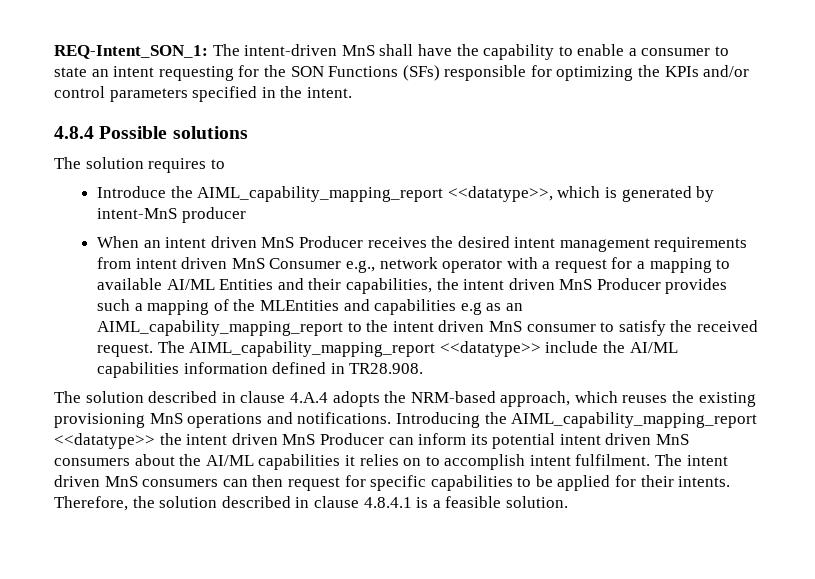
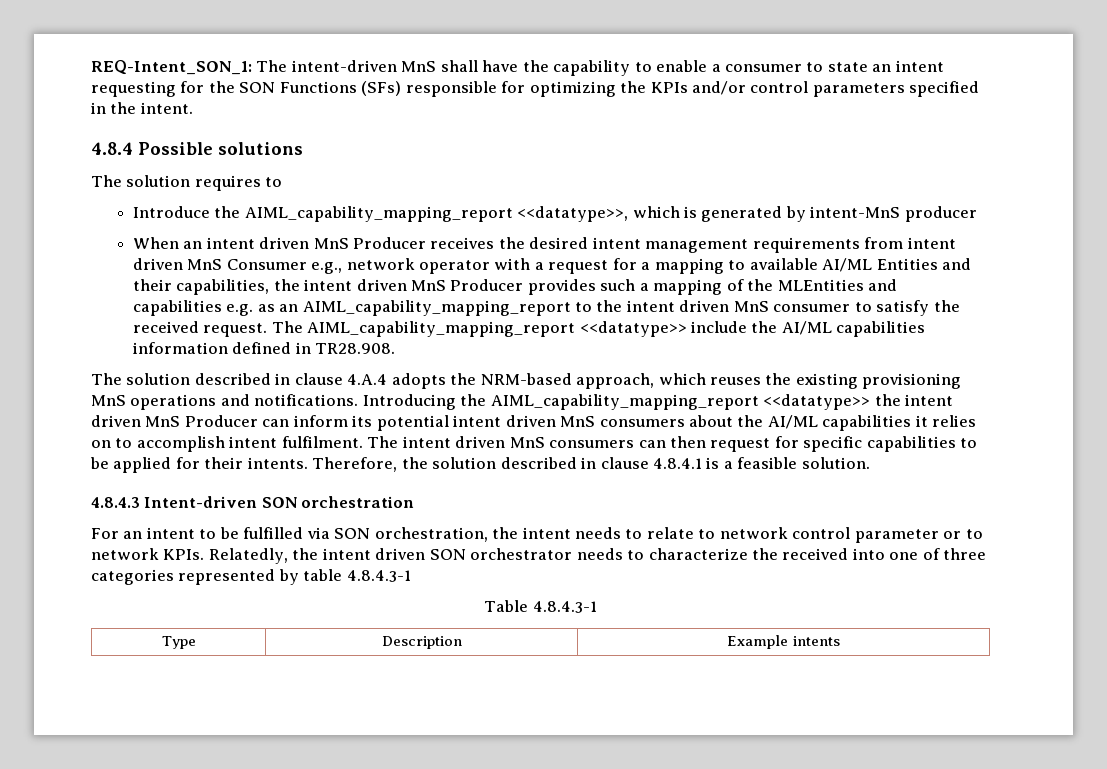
- When an intent driven MnS Producer receives the desired intent management requirements from intent driven MnS Consumer e.g., network operator with a request for a mapping to available AI/ML Entities and their capabilities, the intent driven MnS Producer provides such a mapping of the MLEntities and capabilities e.g as an AIML_capability_mapping_report to the intent driven MnS consumer to satisfy the received request.
+ When an intent driven MnS Producer receives the desired intent management requirements from intent driven MnS Consumer e.g., network operator with a request for a mapping to available AI/ML Entities and their capabilities, the intent driven MnS Producer provides such a mapping of the MLEntities and capabilities e.g. as an AIML_capability_mapping_report to the intent driven MnS consumer to satisfy the received request.
+ 4.8.4.3 Intent-driven SON orchestration
+ For an intent to be fulfilled via SON orchestration, the intent needs to relate to network control parameter or to network KPIs. Relatedly, the intent driven SON orchestrator needs to characterize the received into one of three categories represented by table 4.8.4.3-1
+ Table 4.8.4.3-1
+ Type | Description | Example intents

